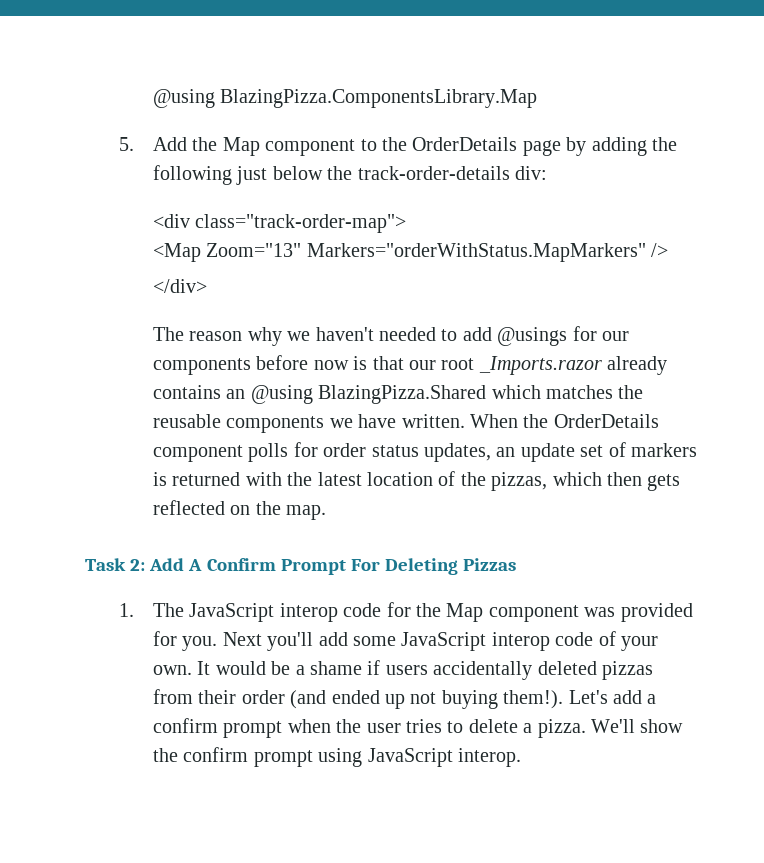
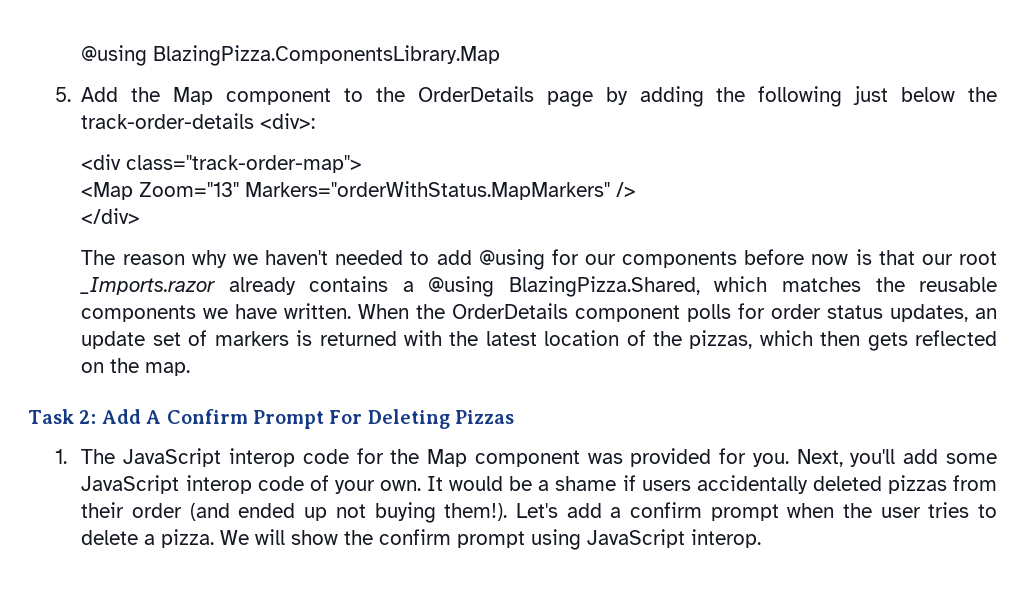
- 5. Add the Map component to the OrderDetails page by adding the following just below the track-order-details div:
+ 5. Add the Map component to the OrderDetails page by adding the following just below the track-order-details <div>:
- The reason why we haven't needed to add @usings for our components before now is that our root _Imports.razor already contains an @using BlazingPizza.Shared which matches the reusable components we have written.
+ The reason why we haven't needed to add @using for our components before now is that our root _Imports.razor already contains a @using BlazingPizza.Shared, which matches the reusable components we have written.
- Next you'll add some JavaScript interop code of your own.
+ Next, you'll add some JavaScript interop code of your own.
- We'll show the confirm prompt using JavaScript interop.
+ We will show the confirm prompt using JavaScript interop.

